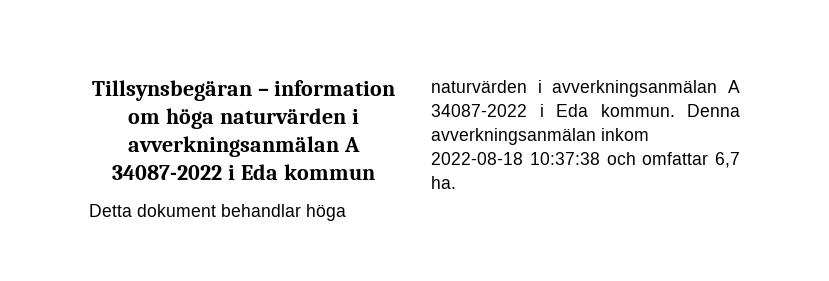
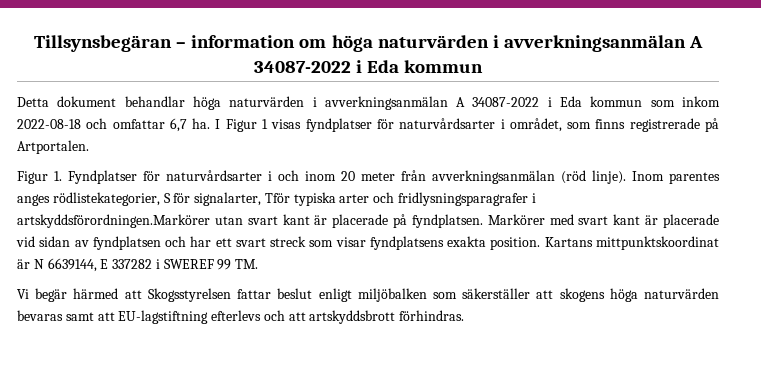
- Detta dokument behandlar höga naturvärden i avverkningsanmälan A 34087-2022 i Eda kommun. Denna avverkningsanmälan inkom 2022-08-18 10:37:38 och omfattar 6,7 ha.
+ Detta dokument behandlar höga naturvärden i avverkningsanmälan A 34087-2022 i Eda kommun som inkom 2022-08-18 och omfattar 6,7 ha.
+ I Figur 1 visas fyndplatser för naturvårdsarter i området, som finns registrerade på Artportalen.
+ Figur 1. Fyndplatser för naturvårdsarter i och inom 20 meter från avverkningsanmälan (röd linje). Inom parentes anges rödlistekategorier, S för signalarter, Tför typiska arter och fridlysningsparagrafer i artskyddsförordningen.Markörer utan svart kant är placerade på fyndplatsen. Markörer med svart kant är placerade vid sidan av fyndplatsen och har ett svart streck som visar fyndplatsens exakta position. Kartans mittpunktskoordinat är N 6639144, E 337282 i SWEREF 99 TM.
+ Vi begär härmed att Skogsstyrelsen fattar beslut enligt miljöbalken som säkerställer att skogens höga naturvärden bevaras samt att EU-lagstiftning efterlevs och att artskyddsbrott förhindras.

